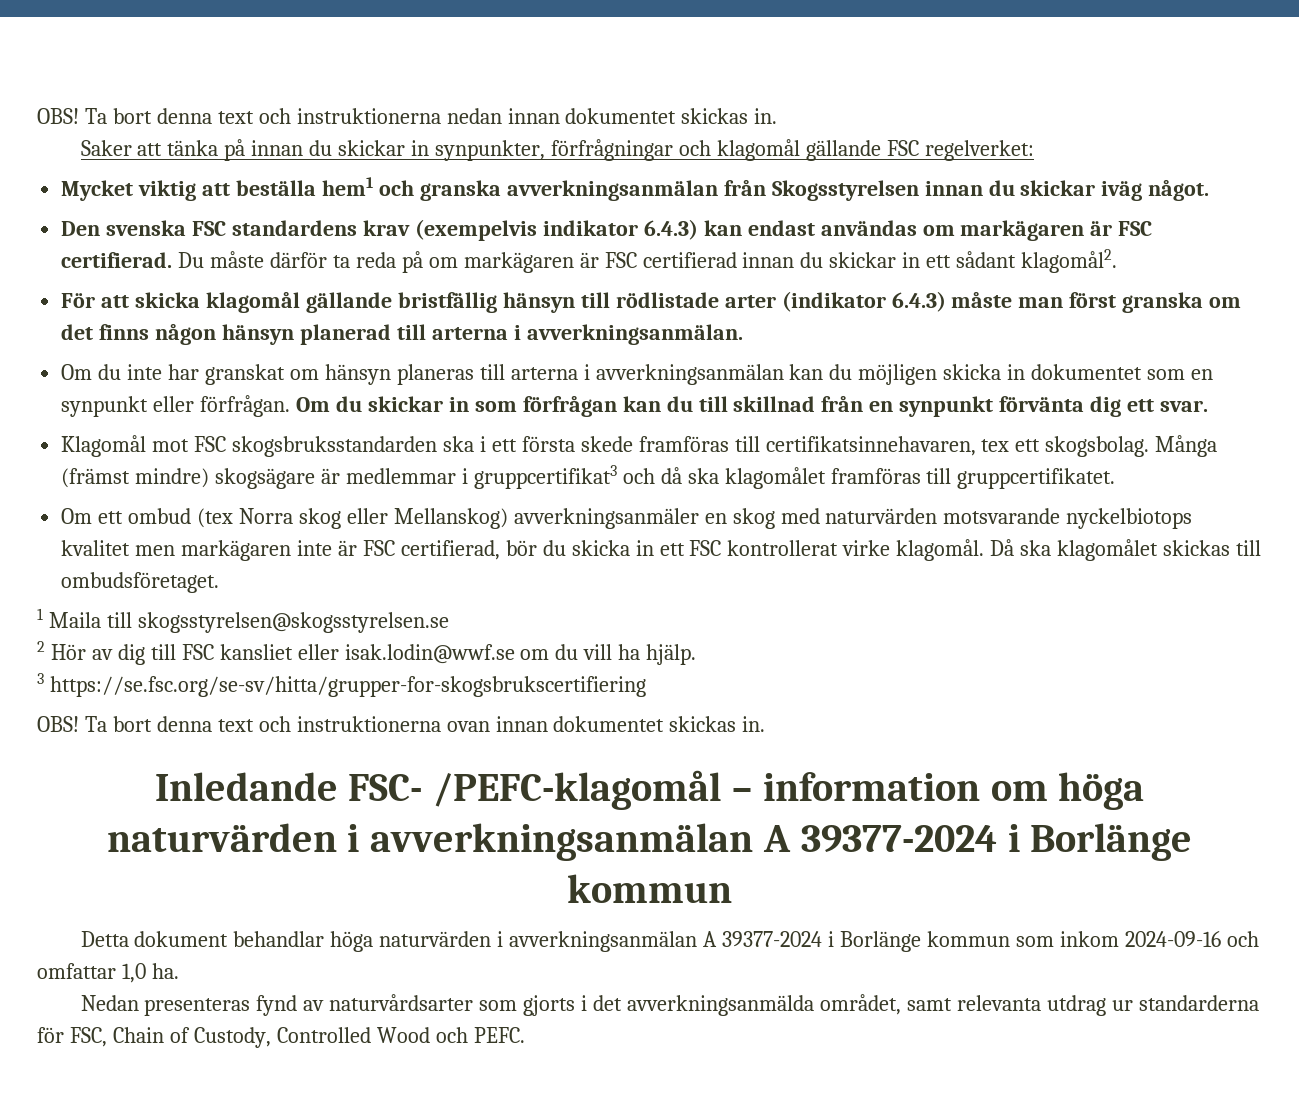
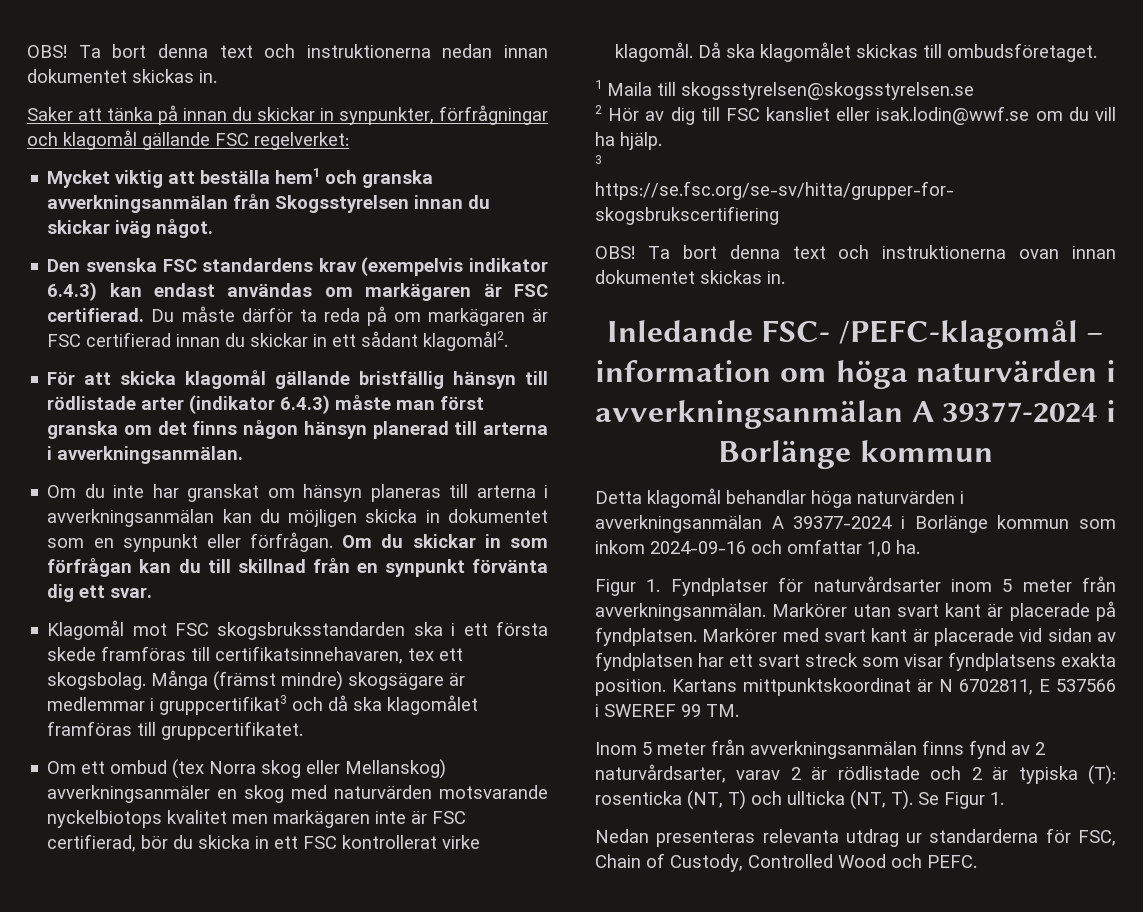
- Detta dokument behandlar höga naturvärden i avverkningsanmälan A 39377-2024 i Borlänge kommun som inkom 2024-09-16 och omfattar 1,0 ha.
+ Detta klagomål behandlar höga naturvärden i avverkningsanmälan A 39377-2024 i Borlänge kommun som inkom 2024-09-16 och omfattar 1,0 ha.
- Nedan presenteras fynd av naturvårdsarter som gjorts i det avverkningsanmälda området, samt relevanta utdrag ur standarderna för FSC, Chain of Custody, Controlled Wood och PEFC.
+ Figur 1. Fyndplatser för naturvårdsarter inom 5 meter från avverkningsanmälan. Markörer utan svart kant är placerade på fyndplatsen. Markörer med svart kant är placerade vid sidan av fyndplatsen har ett svart streck som visar fyndplatsens exakta position. Kartans mittpunktskoordinat är N 6702811, E 537566 i SWEREF 99 TM.
+ Inom 5 meter från avverkningsanmälan finns fynd av 2 naturvårdsarter, varav 2 är rödlistade och 2 är typiska (T): rosenticka (NT, T) och ullticka (NT, T). Se Figur 1.
+ Nedan presenteras relevanta utdrag ur standarderna för FSC, Chain of Custody, Controlled Wood och PEFC.

